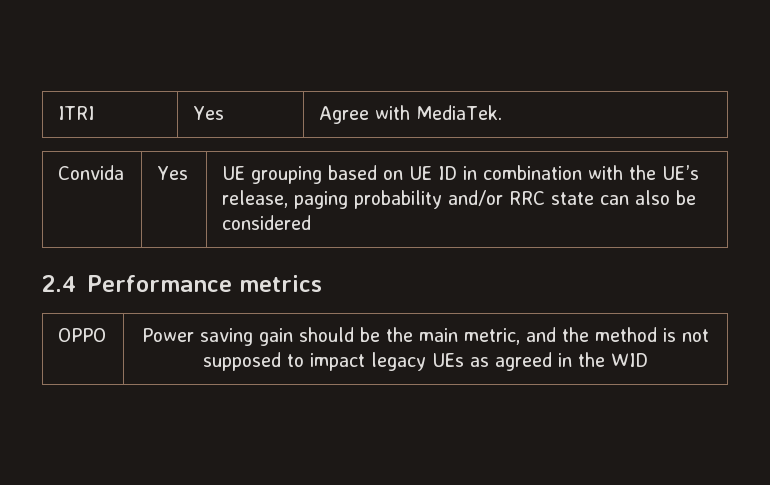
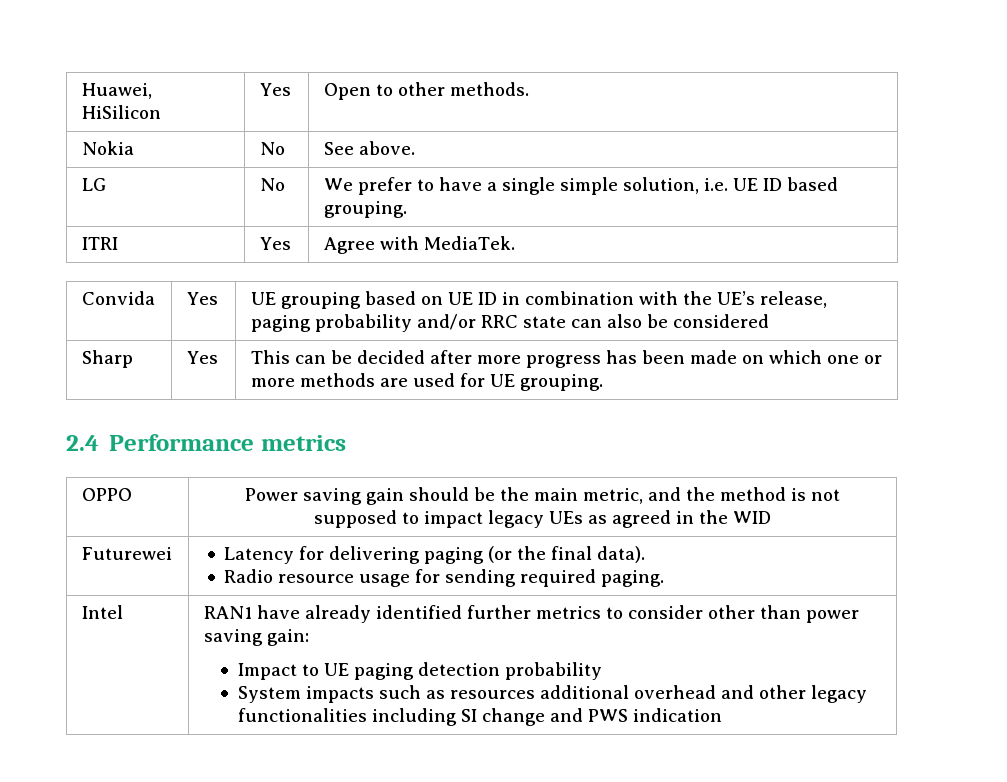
+ Huawei, HiSilicon | Yes | Open to other methods.
+ Nokia | No | See above.
+ LG | No | We prefer to have a single simple solution, i.e. UE ID based grouping.
+ Sharp | Yes | This can be decided after more progress has been made on which one or more methods are used for UE grouping.
+ Futurewei | Latency for delivering paging (or the final data).
+ Radio resource usage for sending required paging.
+ Intel | RAN1 have already identified further metrics to consider other than power saving gain:
+ Impact to UE paging detection probability
+ System impacts such as resources additional overhead and other legacy functionalities including SI change and PWS indication

